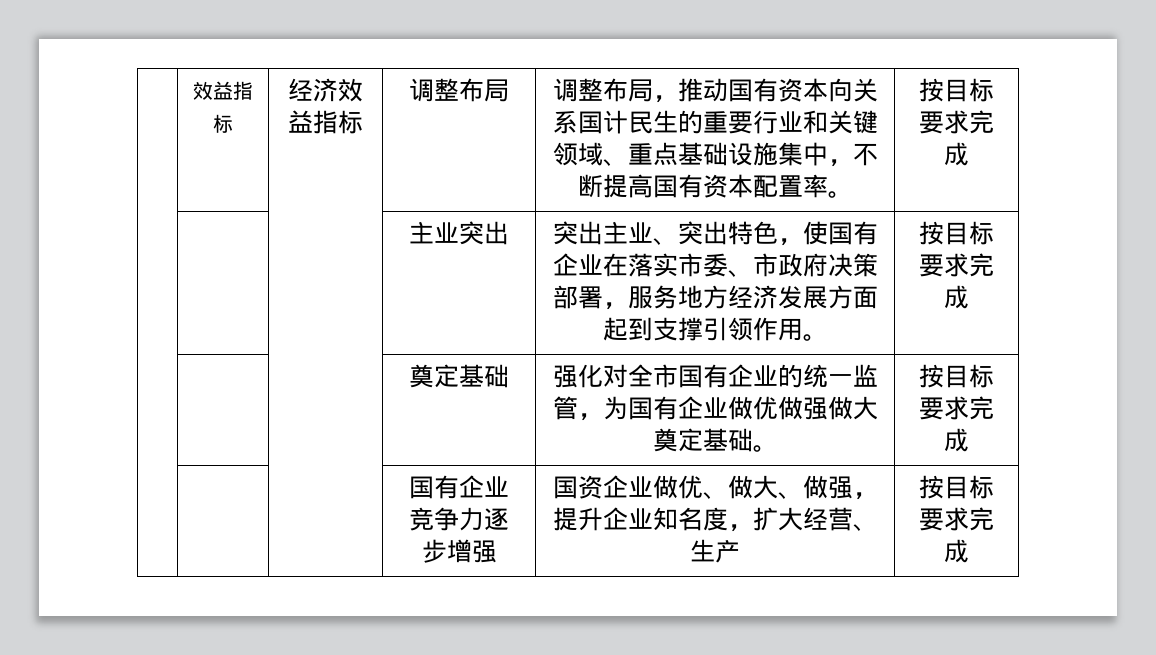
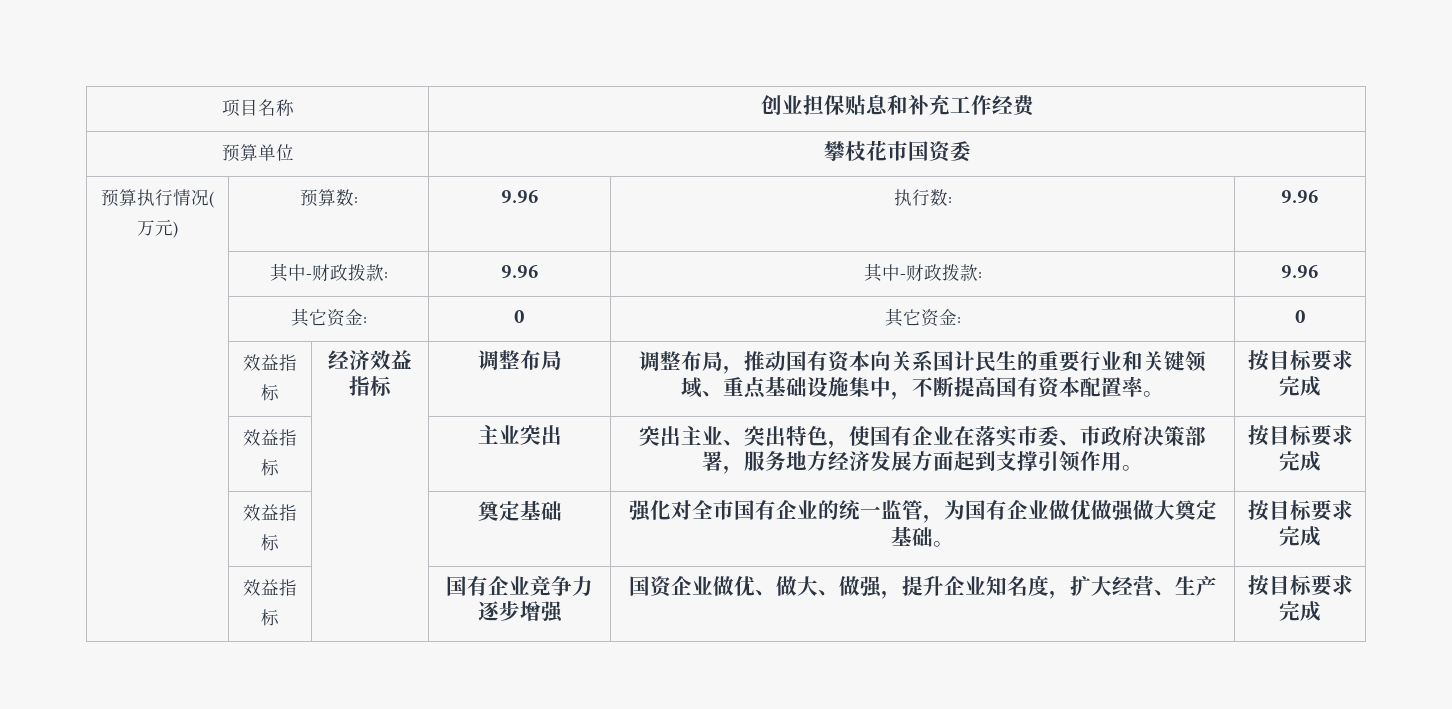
+ 项目名称 | 创业担保贴息和补充工作经费
+ 预算单位 | 攀枝花市国资委
+ 预算执行情况(万元) | 预算数: | 9.96 | 执行数: | 9.96
+ | 其中-财政拨款: | 9.96 | 其中-财政拨款: | 9.96
+ | 其它资金: | 0 | 其它资金: | 0
- | | | 主业突出 | 突出主业、突出特色，使国有企业在落实市委、市政府决策部署，服务地方经济发展方面起到支撑引领作用。 | 按目标要求完成
+ | 效益指标 | | 主业突出 | 突出主业、突出特色，使国有企业在落实市委、市政府决策部署，服务地方经济发展方面起到支撑引领作用。 | 按目标要求完成
- | | | 奠定基础 | 强化对全市国有企业的统一监管，为国有企业做优做强做大奠定基础。 | 按目标要求完成
+ | 效益指标 | | 奠定基础 | 强化对全市国有企业的统一监管，为国有企业做优做强做大奠定基础。 | 按目标要求完成
- | | | 国有企业竞争力逐步增强 | 国资企业做优、做大、做强，提升企业知名度，扩大经营、生产 | 按目标要求完成
+ | 效益指标 | | 国有企业竞争力逐步增强 | 国资企业做优、做大、做强，提升企业知名度，扩大经营、生产 | 按目标要求完成

